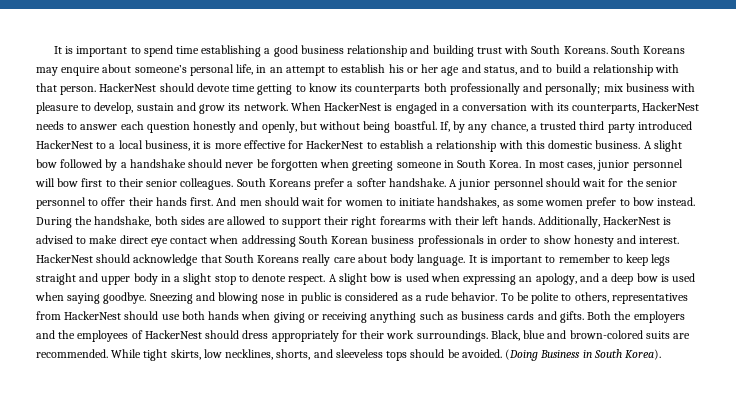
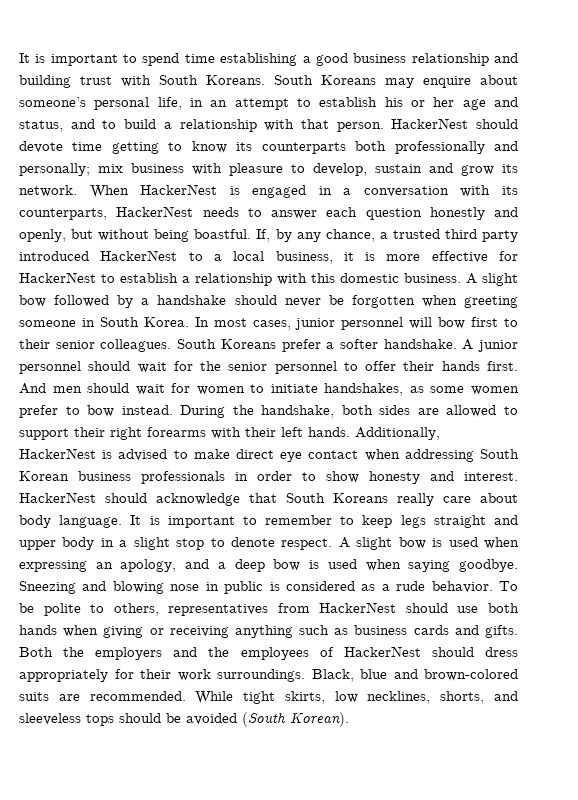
- While tight skirts, low necklines, shorts, and sleeveless tops should be avoided. (Doing Business in South Korea).
+ While tight skirts, low necklines, shorts, and sleeveless tops should be avoided (South Korean).

